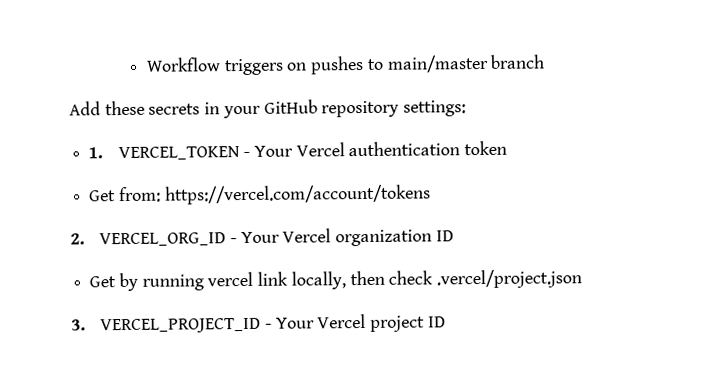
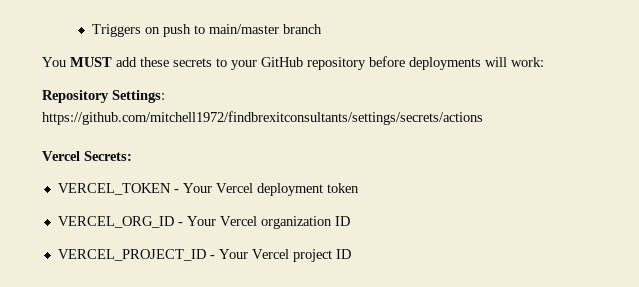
- Workflow triggers on pushes to main/master branch
+ Triggers on push to main/master branch
- Add these secrets in your GitHub repository settings:
- 1. VERCEL_TOKEN - Your Vercel authentication token
+ You MUST add these secrets to your GitHub repository before deployments will work:
+ Repository Settings: https://github.com/mitchell1972/findbrexitconsultants/settings/secrets/actions
+ Vercel Secrets:
+ VERCEL_TOKEN - Your Vercel deployment token
- Get from: https://vercel.com/account/tokens
- 2. VERCEL_ORG_ID - Your Vercel organization ID
+ VERCEL_ORG_ID - Your Vercel organization ID
- Get by running vercel link locally, then check .vercel/project.json
- 3. VERCEL_PROJECT_ID - Your Vercel project ID
+ VERCEL_PROJECT_ID - Your Vercel project ID

